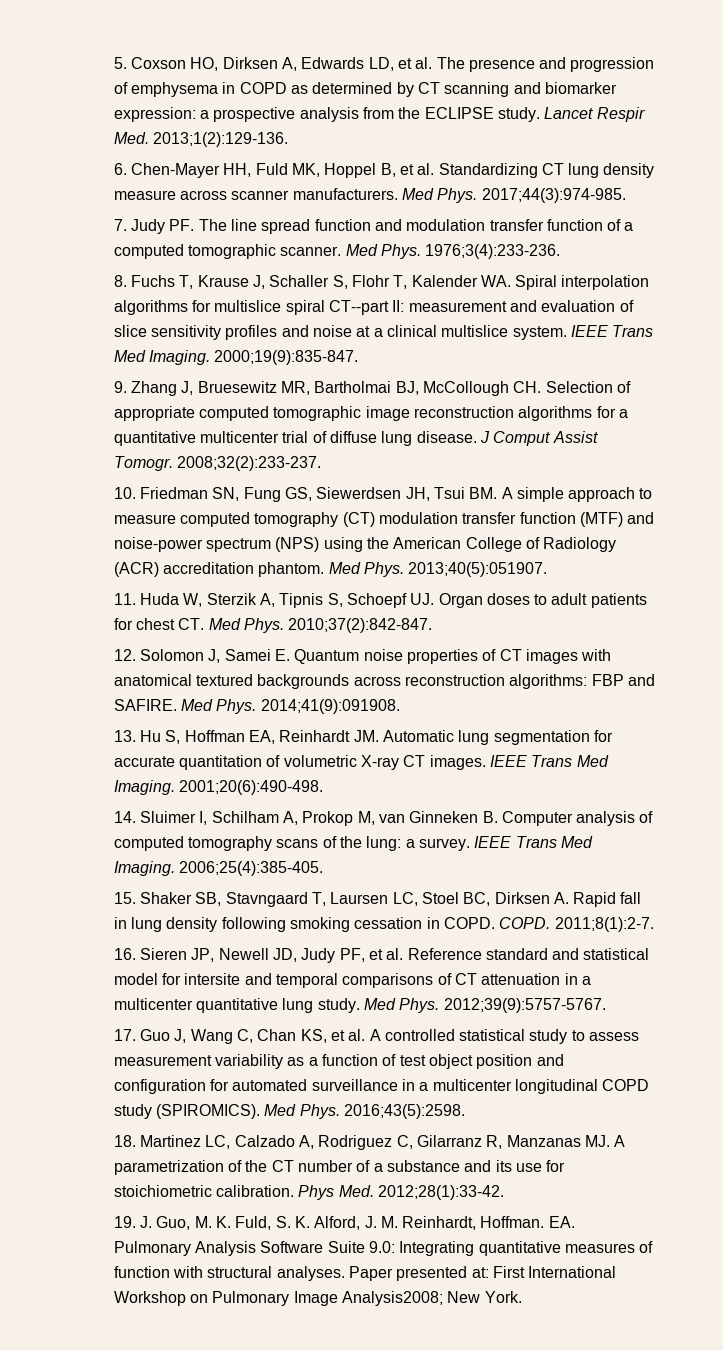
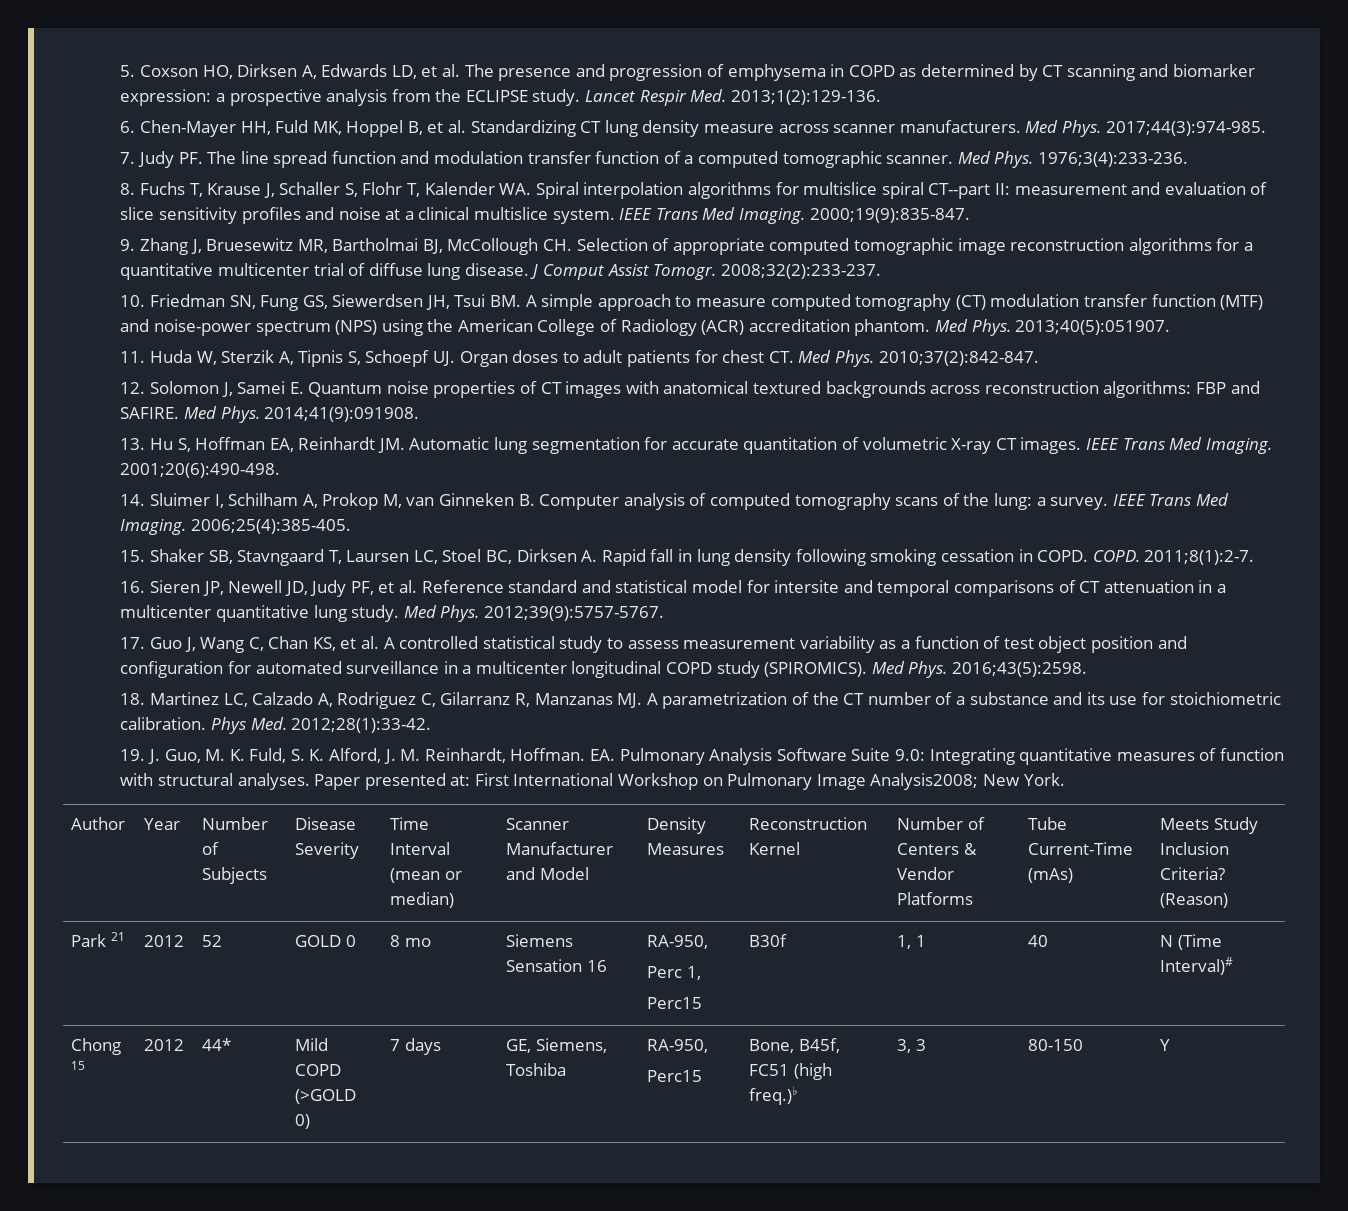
+ Author | Year | Number of Subjects | Disease Severity | Time Interval (mean or median) | Scanner Manufacturer and Model | Density Measures | Reconstruction Kernel | Number of Centers & Vendor Platforms | Tube Current-Time (mAs) | Meets Study Inclusion Criteria? (Reason)
+ Park 21 | 2012 | 52 | GOLD 0 | 8 mo | Siemens Sensation 16 | RA-950,
+ Perc 1,
+ Perc15 | B30f | 1, 1 | 40 | N (Time Interval)#
+ Chong 15 | 2012 | 44* | Mild COPD (>GOLD 0) | 7 days | GE, Siemens, Toshiba | RA-950,
+ Perc15 | Bone, B45f, FC51 (high freq.)♭ | 3, 3 | 80-150 | Y

